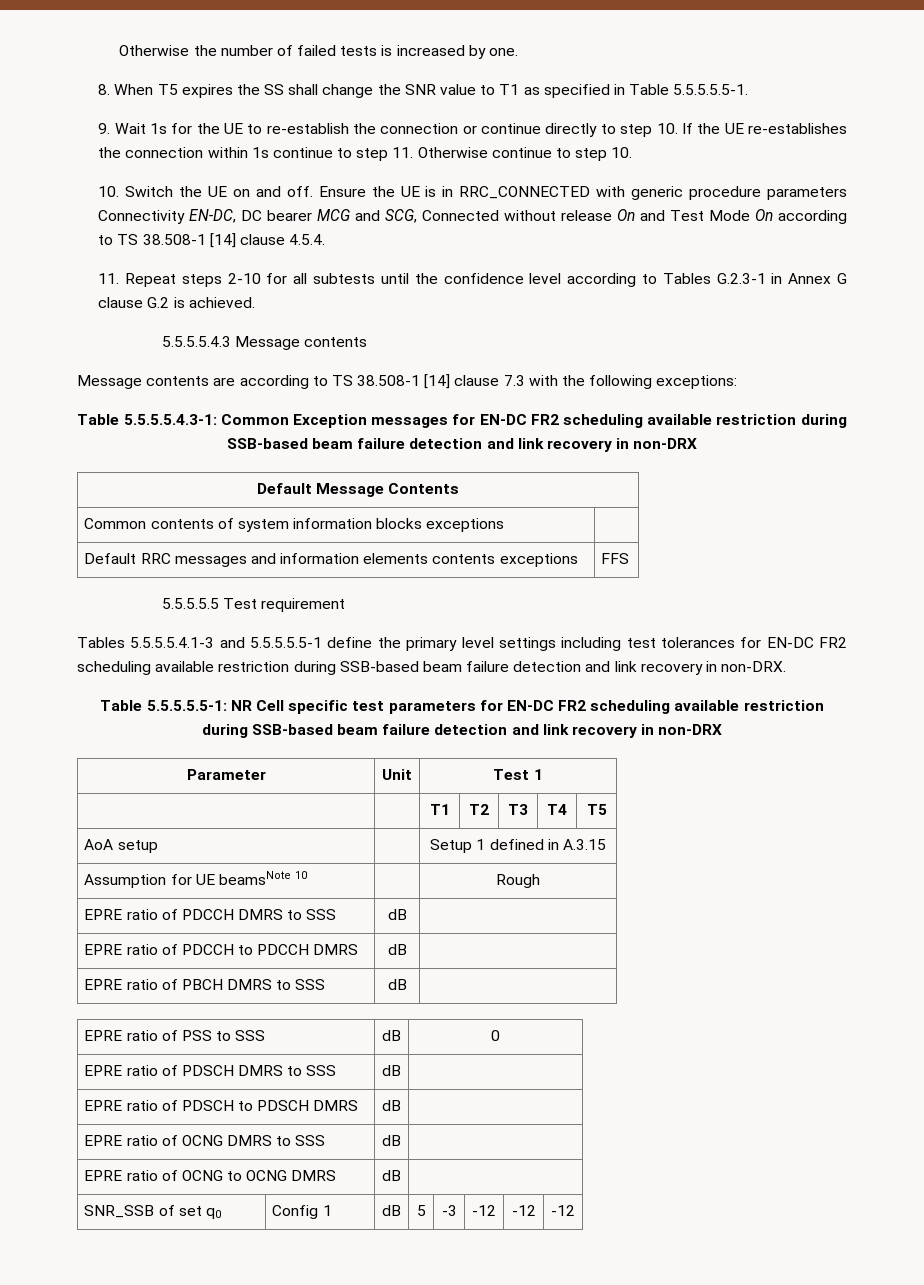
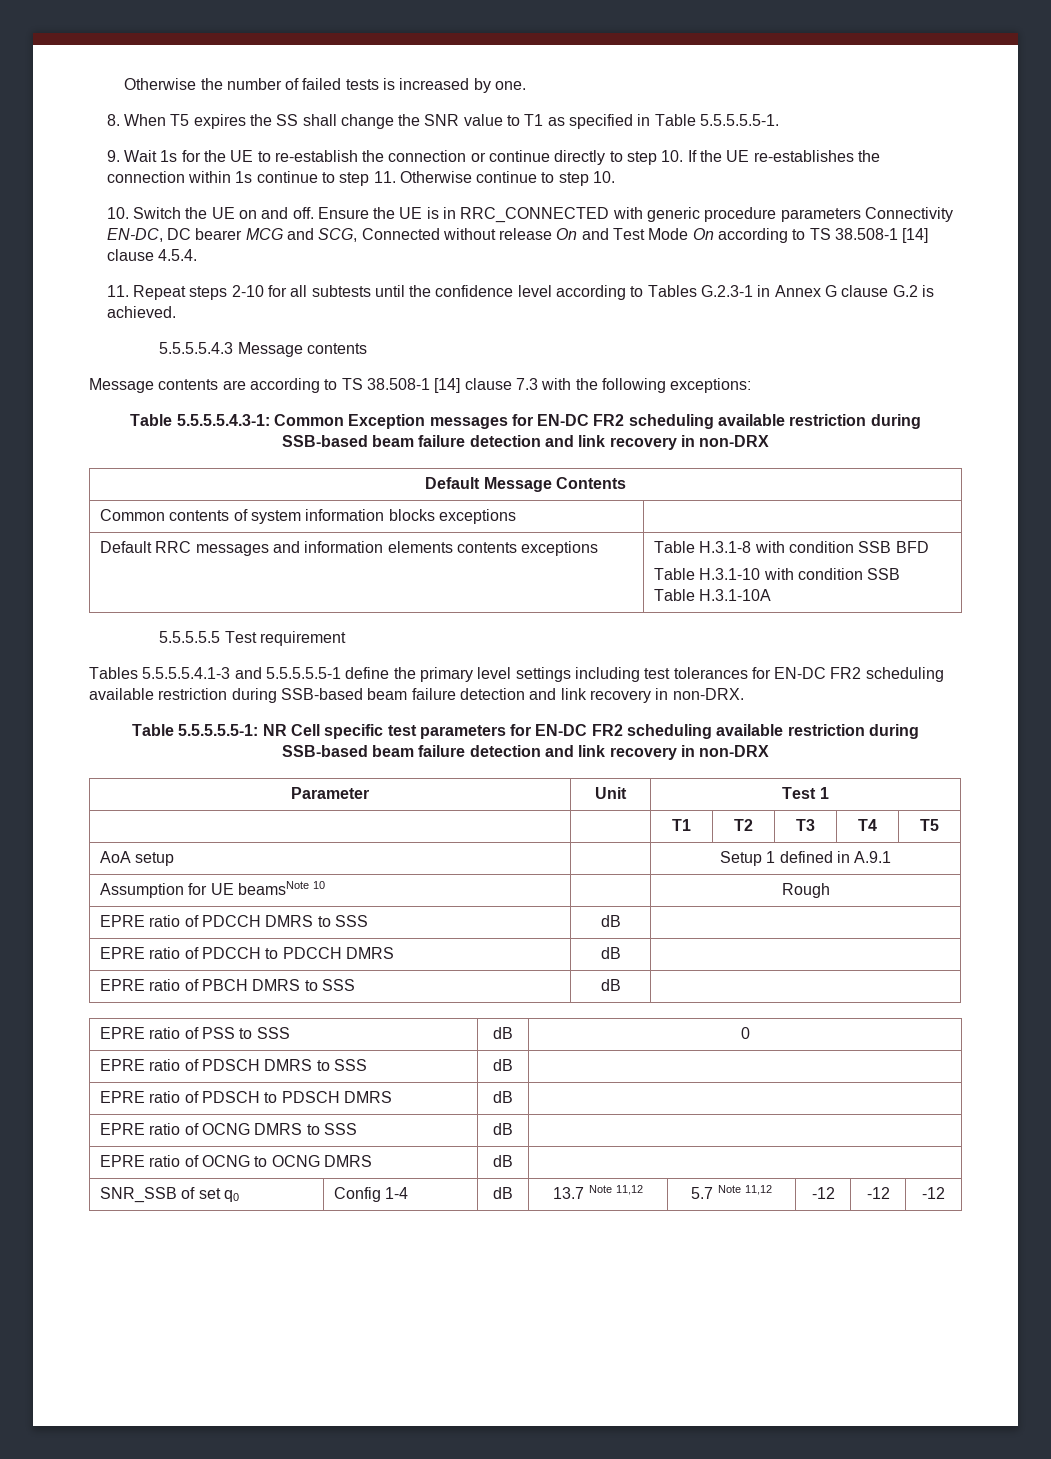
- Default RRC messages and information elements contents exceptions | FFS
+ Default RRC messages and information elements contents exceptions | Table H.3.1-8 with condition SSB BFD
+ Table H.3.1-10 with condition SSB
+ Table H.3.1-10A
- AoA setup | | Setup 1 defined in A.3.15
+ AoA setup | | Setup 1 defined in A.9.1
- SNR_SSB of set q0 | Config 1 | dB | 5 | -3 | -12 | -12 | -12
+ SNR_SSB of set q0 | Config 1-4 | dB | 13.7 Note 11,12 | 5.7 Note 11,12 | -12 | -12 | -12

